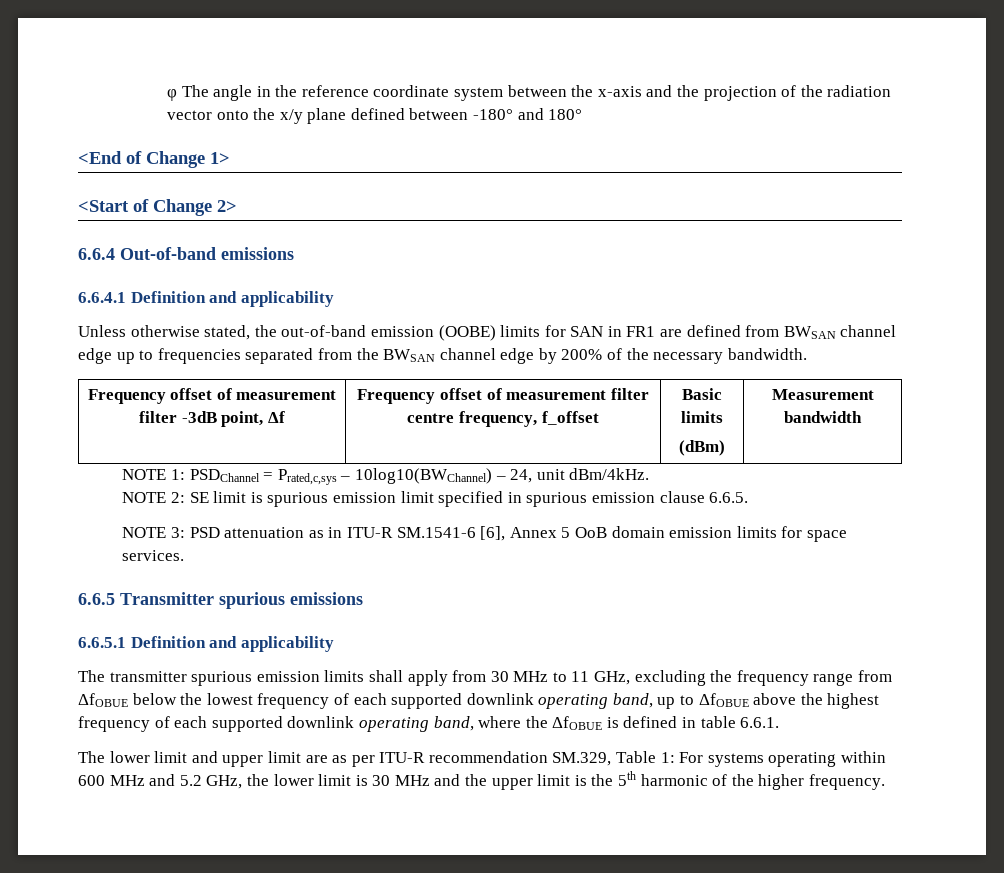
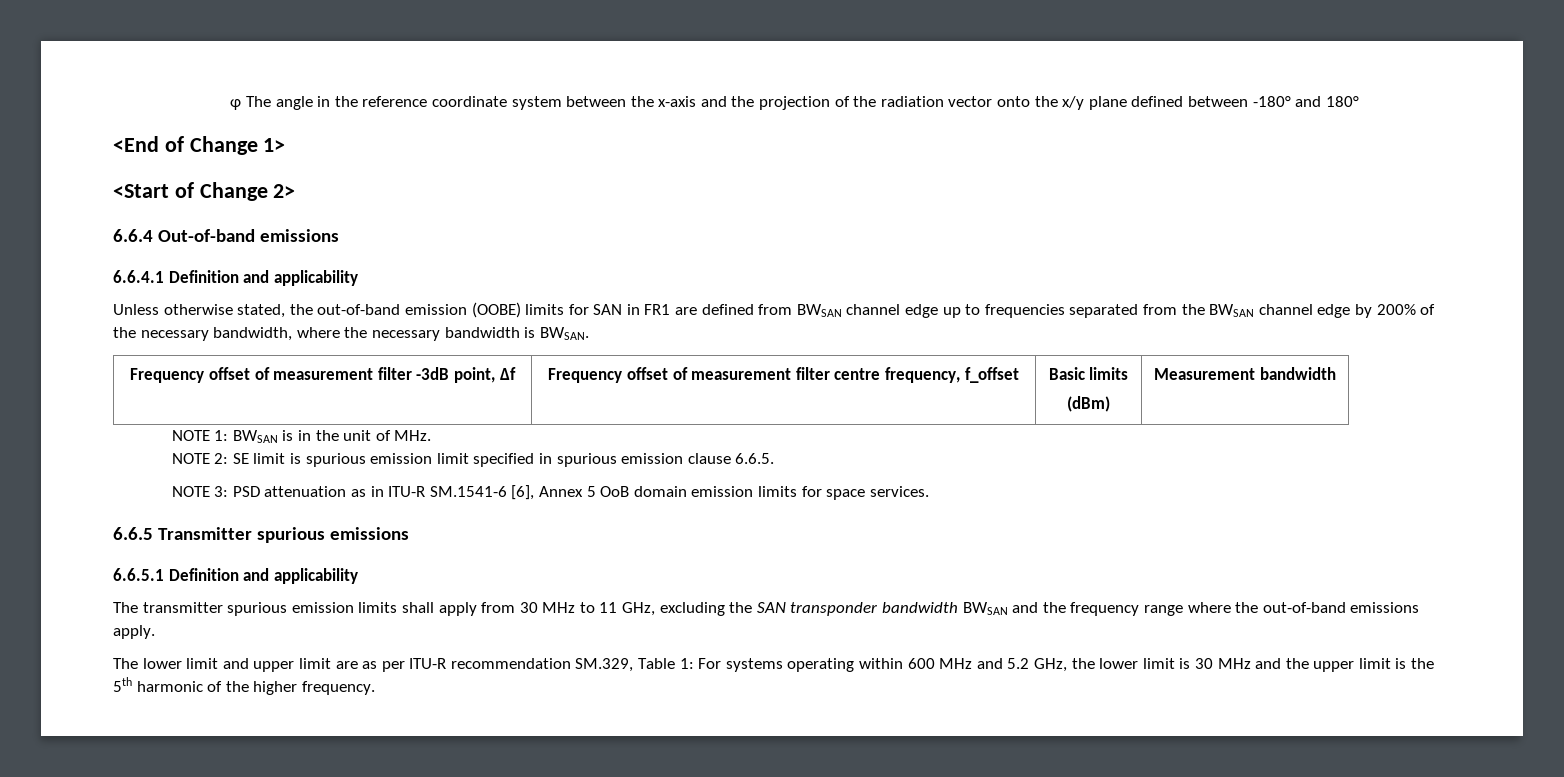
- Unless otherwise stated, the out-of-band emission (OOBE) limits for SAN in FR1 are defined from BWSAN channel edge up to frequencies separated from the BWSAN channel edge by 200% of the necessary bandwidth.
+ Unless otherwise stated, the out-of-band emission (OOBE) limits for SAN in FR1 are defined from BWSAN channel edge up to frequencies separated from the BWSAN channel edge by 200% of the necessary bandwidth, where the necessary bandwidth is BWSAN.
- NOTE 1: PSDChannel = Prated,c,sys – 10log10(BWChannel) – 24, unit dBm/4kHz.
+ NOTE 1: BWSAN is in the unit of MHz.
- The transmitter spurious emission limits shall apply from 30 MHz to 11 GHz, excluding the frequency range from ΔfOBUE below the lowest frequency of each supported downlink operating band, up to ΔfOBUE above the highest frequency of each supported downlink operating band, where the ΔfOBUE is defined in table 6.6.1.
+ The transmitter spurious emission limits shall apply from 30 MHz to 11 GHz, excluding the SAN transponder bandwidth BWSAN and the frequency range where the out-of-band emissions apply.

